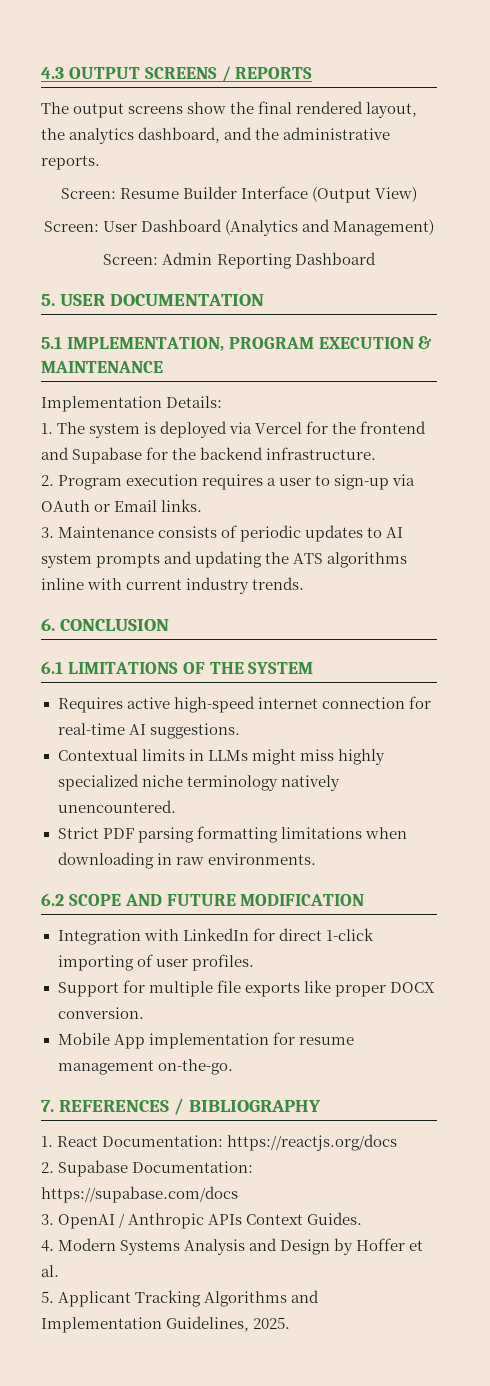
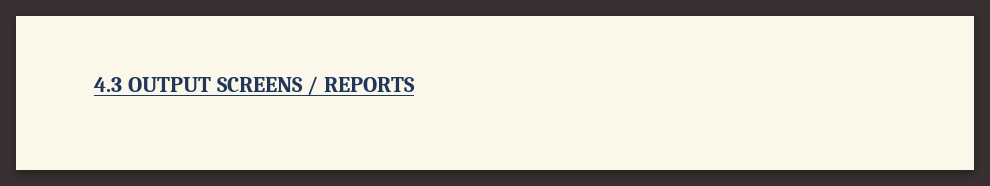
- The output screens show the final rendered layout, the analytics dashboard, and the administrative reports.
- Screen: Resume Builder Interface (Output View)
- Screen: User Dashboard (Analytics and Management)
- Screen: Admin Reporting Dashboard
- 5. USER DOCUMENTATION
- 5.1 IMPLEMENTATION, PROGRAM EXECUTION & MAINTENANCE
- Implementation Details:
- 1. The system is deployed via Vercel for the frontend and Supabase for the backend infrastructure.
- 2. Program execution requires a user to sign-up via OAuth or Email links.
- 3. Maintenance consists of periodic updates to AI system prompts and updating the ATS algorithms inline with current industry trends.
- 6. CONCLUSION
- 6.1 LIMITATIONS OF THE SYSTEM
- Requires active high-speed internet connection for real-time AI suggestions.
- Contextual limits in LLMs might miss highly specialized niche terminology natively unencountered.
- Strict PDF parsing formatting limitations when downloading in raw environments.
- 6.2 SCOPE AND FUTURE MODIFICATION
- Integration with LinkedIn for direct 1-click importing of user profiles.
- Support for multiple file exports like proper DOCX conversion.
- Mobile App implementation for resume management on-the-go.
- 7. REFERENCES / BIBLIOGRAPHY
- 1. React Documentation: https://reactjs.org/docs
- 2. Supabase Documentation: https://supabase.com/docs
- 3. OpenAI / Anthropic APIs Context Guides.
- 4. Modern Systems Analysis and Design by Hoffer et al.
- 5. Applicant Tracking Algorithms and Implementation Guidelines, 2025.

